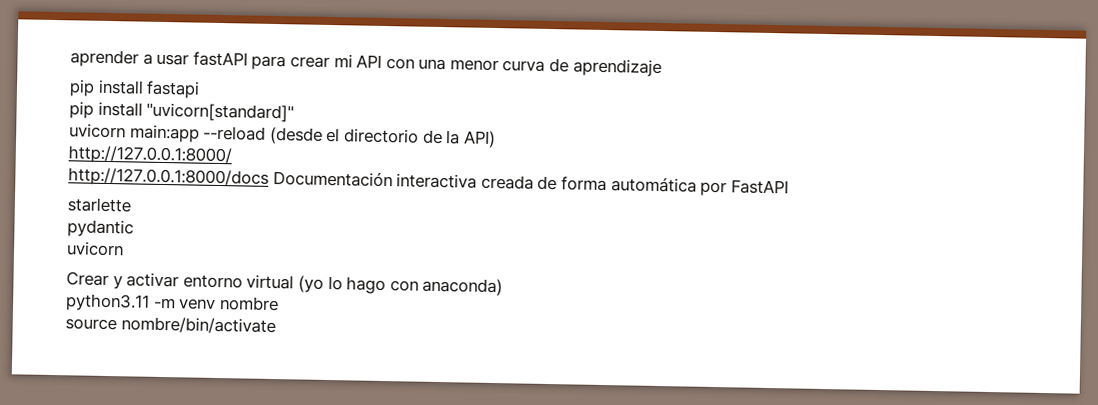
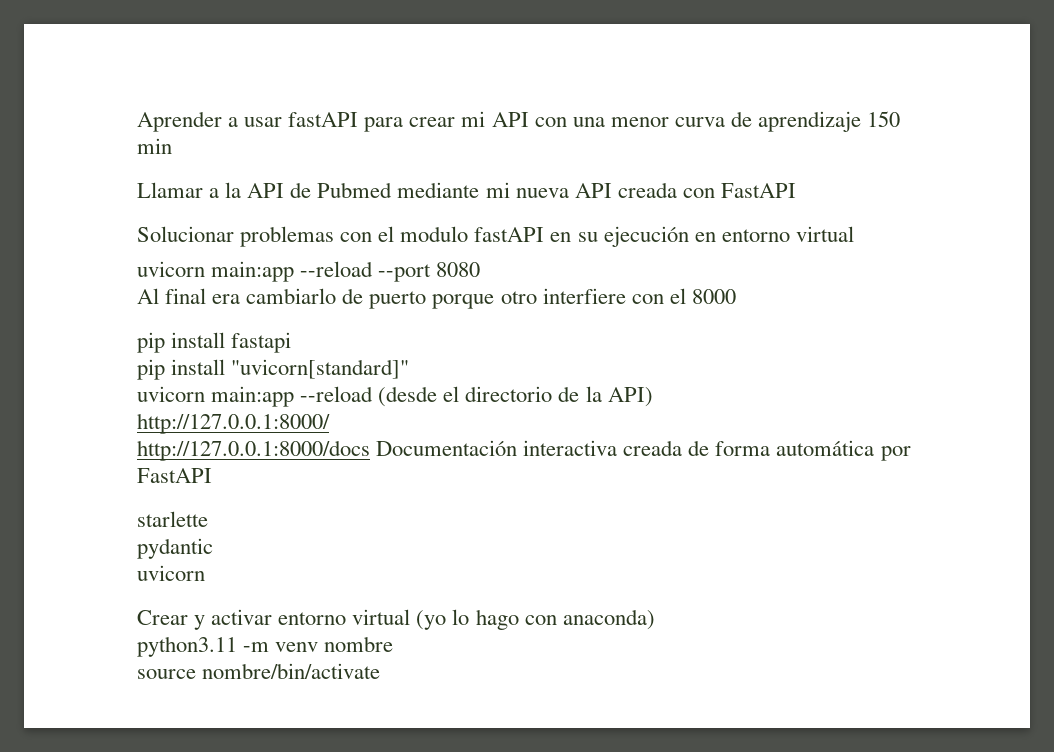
- aprender a usar fastAPI para crear mi API con una menor curva de aprendizaje
+ Aprender a usar fastAPI para crear mi API con una menor curva de aprendizaje 150 min
+ Llamar a la API de Pubmed mediante mi nueva API creada con FastAPI
+ Solucionar problemas con el modulo fastAPI en su ejecución en entorno virtual
+ uvicorn main:app --reload --port 8080
+ Al final era cambiarlo de puerto porque otro interfiere con el 8000

